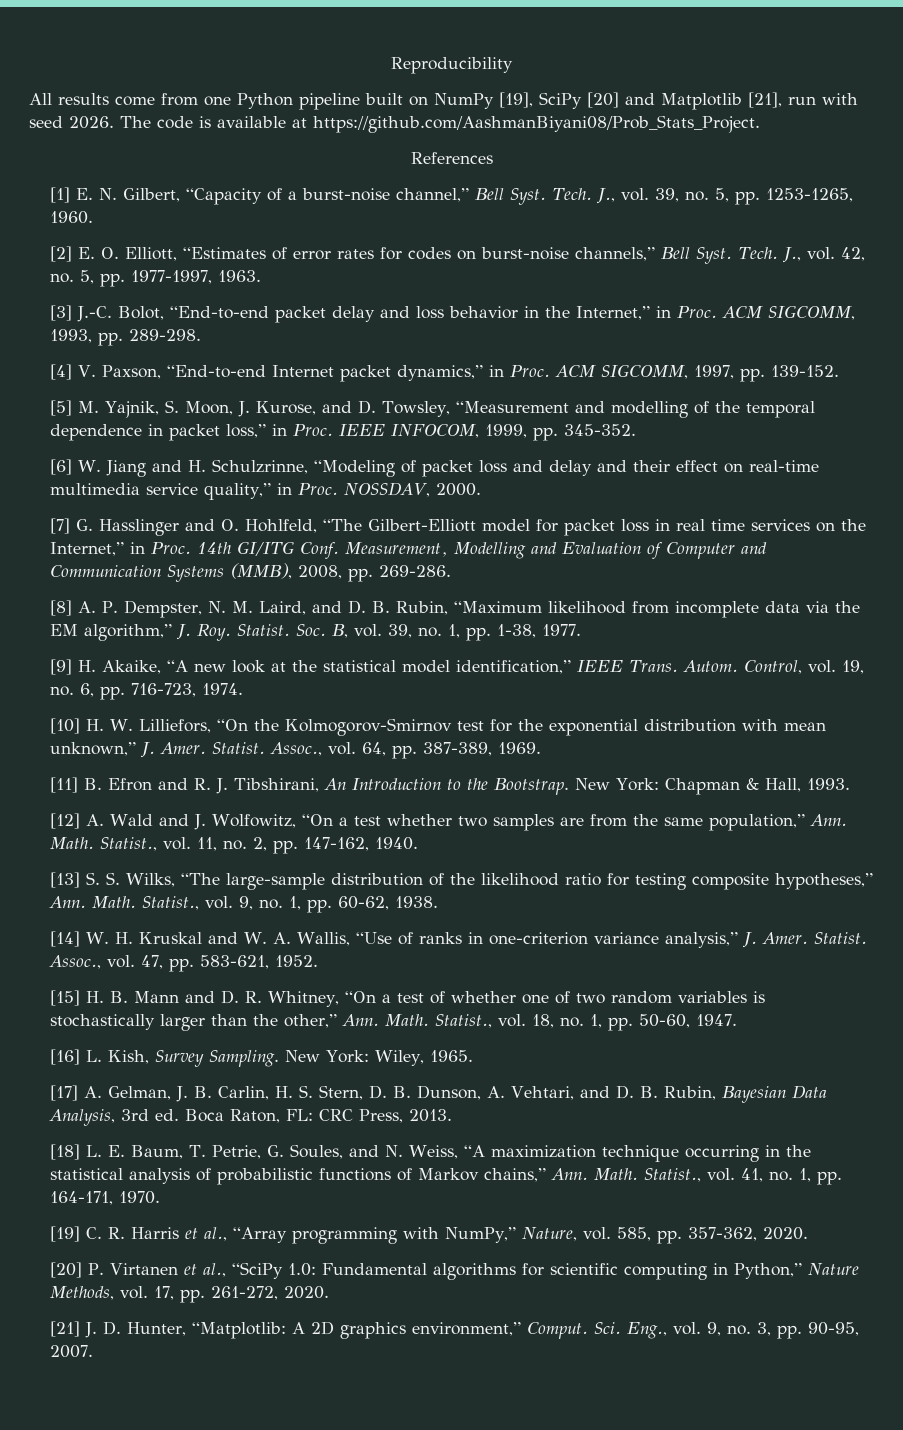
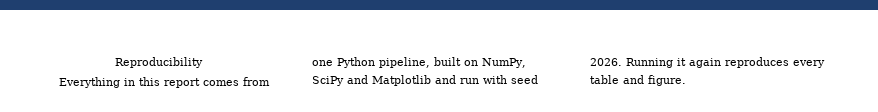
- All results come from one Python pipeline built on NumPy [19], SciPy [20] and Matplotlib [21], run with seed 2026.
+ Everything in this report comes from one Python pipeline, built on NumPy, SciPy and Matplotlib and run with seed 2026.
- The code is available at https://github.com/AashmanBiyani08/Prob_Stats_Project.
- References
- [1] E. N. Gilbert, “Capacity of a burst-noise channel,” Bell Syst. Tech. J., vol. 39, no. 5, pp. 1253-1265, 1960.
- [2] E. O. Elliott, “Estimates of error rates for codes on burst-noise channels,” Bell Syst. Tech. J., vol. 42, no. 5, pp. 1977-1997, 1963.
- [3] J.-C. Bolot, “End-to-end packet delay and loss behavior in the Internet,” in Proc. ACM SIGCOMM, 1993, pp. 289-298.
- [4] V. Paxson, “End-to-end Internet packet dynamics,” in Proc. ACM SIGCOMM, 1997, pp. 139-152.
- [5] M. Yajnik, S. Moon, J. Kurose, and D. Towsley, “Measurement and modelling of the temporal dependence in packet loss,” in Proc. IEEE INFOCOM, 1999, pp. 345-352.
- [6] W. Jiang and H. Schulzrinne, “Modeling of packet loss and delay and their effect on real-time multimedia service quality,” in Proc. NOSSDAV, 2000.
- [7] G. Hasslinger and O. Hohlfeld, “The Gilbert-Elliott model for packet loss in real time services on the Internet,” in Proc. 14th GI/ITG Conf. Measurement, Modelling and Evaluation of Computer and Communication Systems (MMB), 2008, pp. 269-286.
- [8] A. P. Dempster, N. M. Laird, and D. B. Rubin, “Maximum likelihood from incomplete data via the EM algorithm,” J. Roy. Statist. Soc. B, vol. 39, no. 1, pp. 1-38, 1977.
- [9] H. Akaike, “A new look at the statistical model identification,” IEEE Trans. Autom. Control, vol. 19, no. 6, pp. 716-723, 1974.
- [10] H. W. Lilliefors, “On the Kolmogorov-Smirnov test for the exponential distribution with mean unknown,” J. Amer. Statist. Assoc., vol. 64, pp. 387-389, 1969.
- [11] B. Efron and R. J. Tibshirani, An Introduction to the Bootstrap. New York: Chapman & Hall, 1993.
- [12] A. Wald and J. Wolfowitz, “On a test whether two samples are from the same population,” Ann. Math. Statist., vol. 11, no. 2, pp. 147-162, 1940.
- [13] S. S. Wilks, “The large-sample distribution of the likelihood ratio for testing composite hypotheses,” Ann. Math. Statist., vol. 9, no. 1, pp. 60-62, 1938.
- [14] W. H. Kruskal and W. A. Wallis, “Use of ranks in one-criterion variance analysis,” J. Amer. Statist. Assoc., vol. 47, pp. 583-621, 1952.
- [15] H. B. Mann and D. R. Whitney, “On a test of whether one of two random variables is stochastically larger than the other,” Ann. Math. Statist., vol. 18, no. 1, pp. 50-60, 1947.
- [16] L. Kish, Survey Sampling. New York: Wiley, 1965.
- [17] A. Gelman, J. B. Carlin, H. S. Stern, D. B. Dunson, A. Vehtari, and D. B. Rubin, Bayesian Data Analysis, 3rd ed. Boca Raton, FL: CRC Press, 2013.
- [18] L. E. Baum, T. Petrie, G. Soules, and N. Weiss, “A maximization technique occurring in the statistical analysis of probabilistic functions of Markov chains,” Ann. Math. Statist., vol. 41, no. 1, pp. 164-171, 1970.
- [19] C. R. Harris et al., “Array programming with NumPy,” Nature, vol. 585, pp. 357-362, 2020.
- [20] P. Virtanen et al., “SciPy 1.0: Fundamental algorithms for scientific computing in Python,” Nature Methods, vol. 17, pp. 261-272, 2020.
- [21] J. D. Hunter, “Matplotlib: A 2D graphics environment,” Comput. Sci. Eng., vol. 9, no. 3, pp. 90-95, 2007.
+ Running it again reproduces every table and figure.

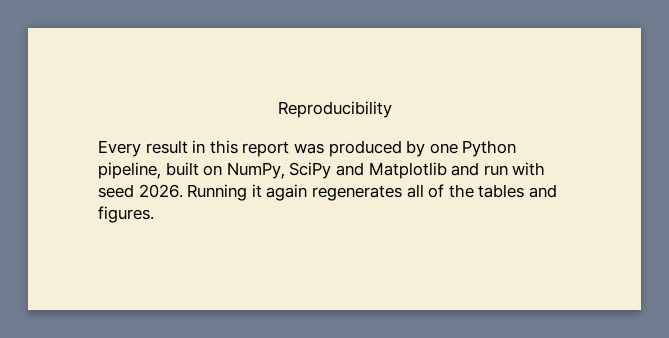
- Everything in this report comes from one Python pipeline, built on NumPy, SciPy and Matplotlib and run with seed 2026.
+ Every result in this report was produced by one Python pipeline, built on NumPy, SciPy and Matplotlib and run with seed 2026.
- Running it again reproduces every table and figure.
+ Running it again regenerates all of the tables and figures.

